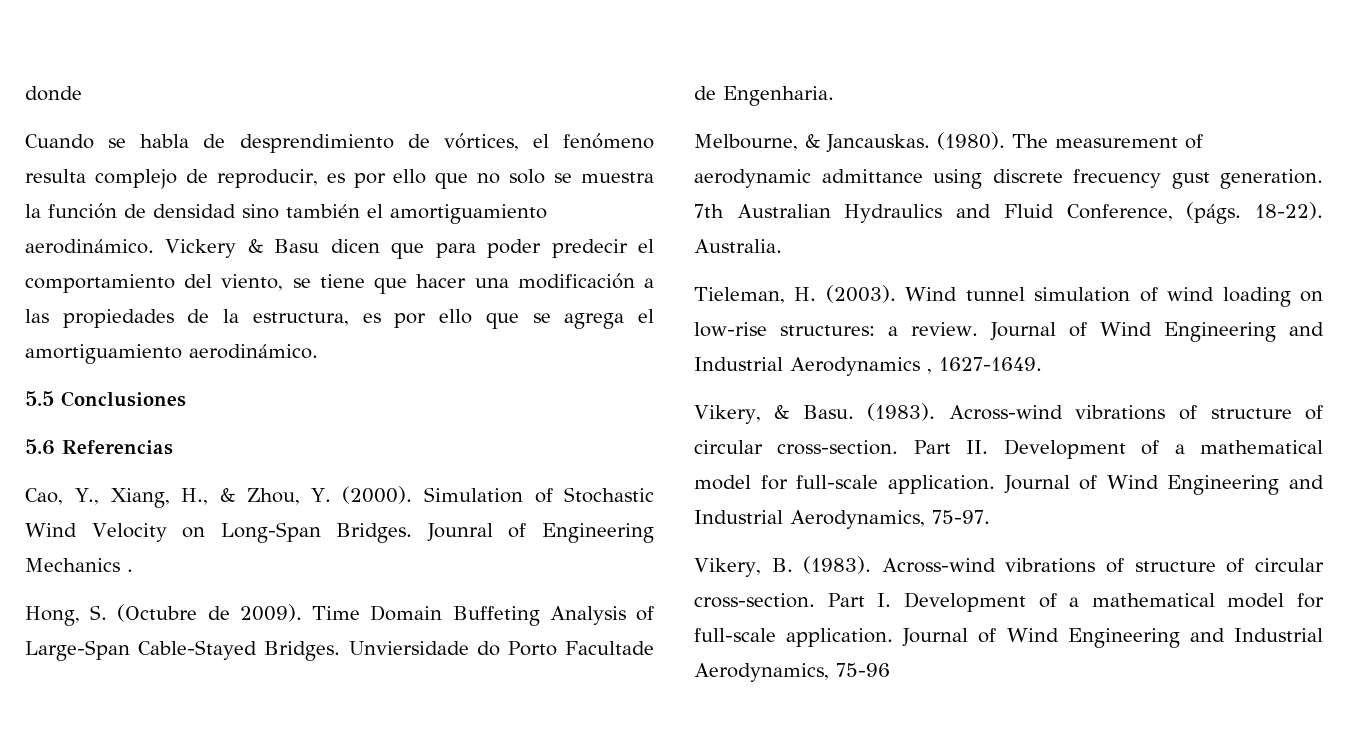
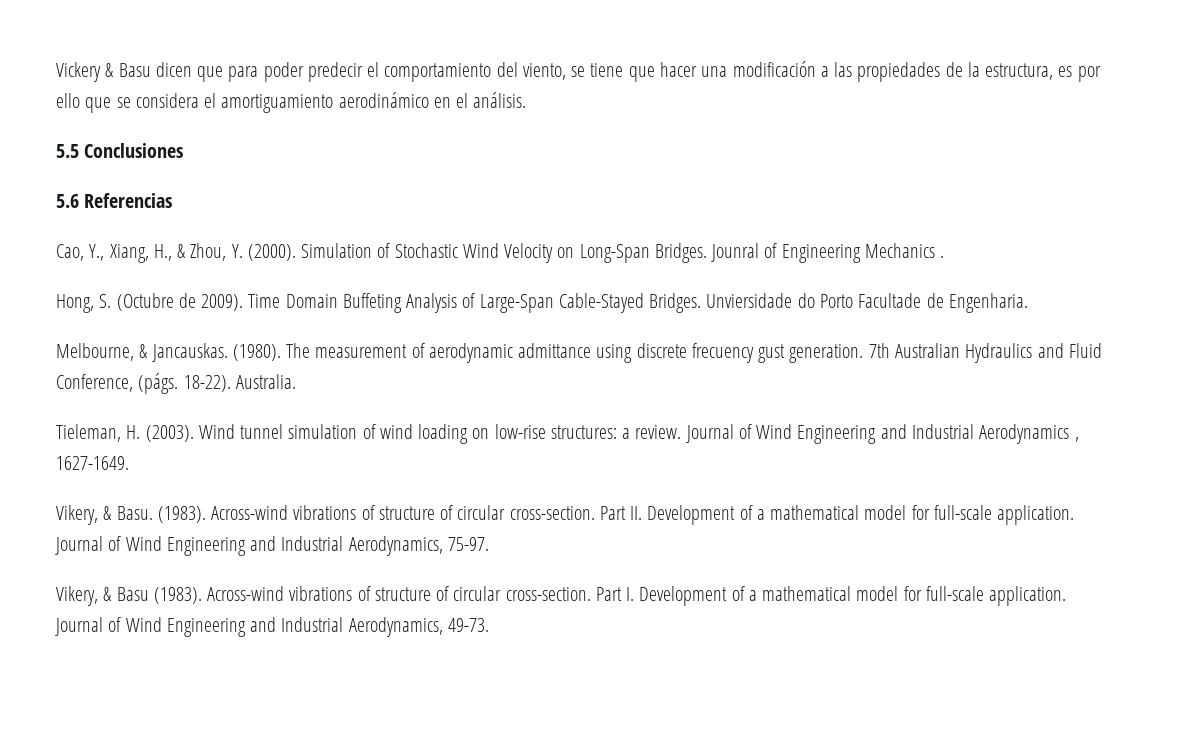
- donde
- Cuando se habla de desprendimiento de vórtices, el fenómeno resulta complejo de reproducir, es por ello que no solo se muestra la función de densidad sino también el amortiguamiento aerodinámico. Vickery & Basu dicen que para poder predecir el comportamiento del viento, se tiene que hacer una modificación a las propiedades de la estructura, es por ello que se agrega el amortiguamiento aerodinámico.
+ Vickery & Basu dicen que para poder predecir el comportamiento del viento, se tiene que hacer una modificación a las propiedades de la estructura, es por ello que se considera el amortiguamiento aerodinámico en el análisis.
- Vikery, B. (1983).
+ Vikery, & Basu (1983).
- Journal of Wind Engineering and Industrial Aerodynamics, 75-96
+ Journal of Wind Engineering and Industrial Aerodynamics, 49-73.

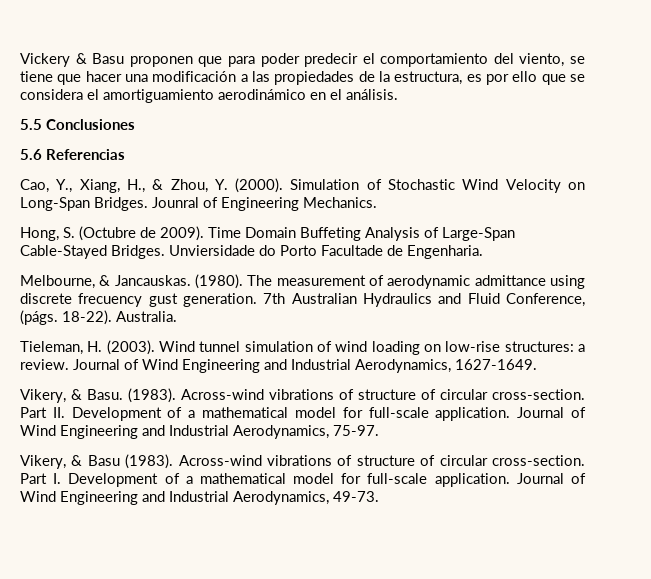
- Vickery & Basu dicen que para poder predecir el comportamiento del viento, se tiene que hacer una modificación a las propiedades de la estructura, es por ello que se considera el amortiguamiento aerodinámico en el análisis.
+ Vickery & Basu proponen que para poder predecir el comportamiento del viento, se tiene que hacer una modificación a las propiedades de la estructura, es por ello que se considera el amortiguamiento aerodinámico en el análisis.
- Jounral of Engineering Mechanics .
+ Jounral of Engineering Mechanics.
- Journal of Wind Engineering and Industrial Aerodynamics , 1627-1649.
+ Journal of Wind Engineering and Industrial Aerodynamics, 1627-1649.

